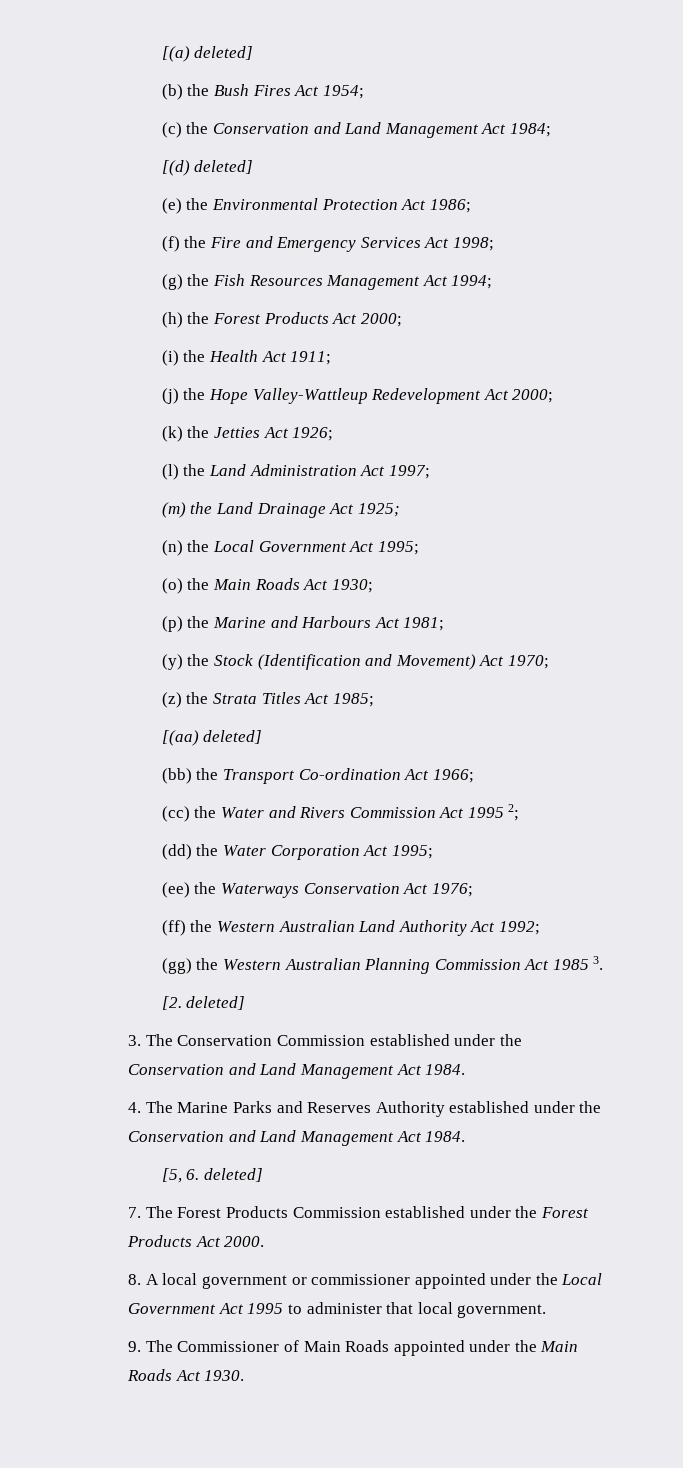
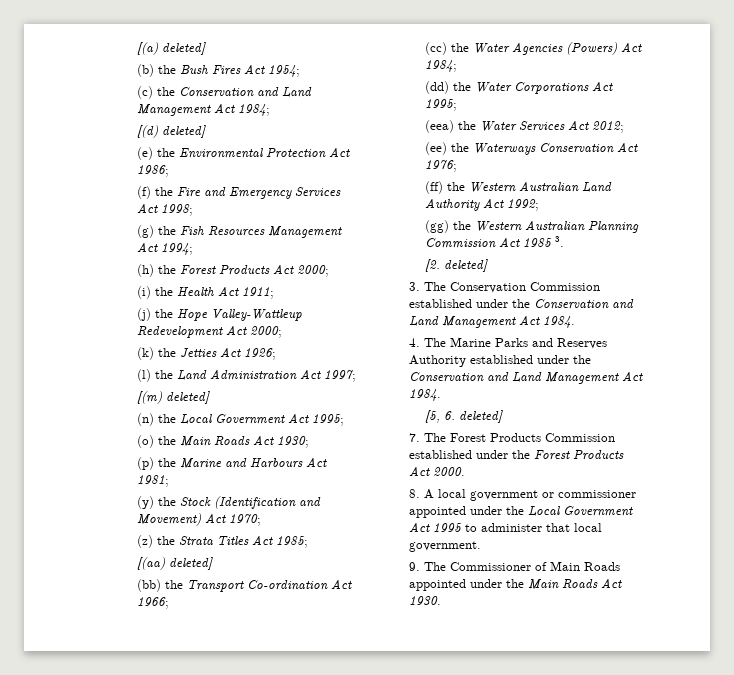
- (m) the Land Drainage Act 1925;
+ [(m) deleted]
- (cc) the Water and Rivers Commission Act 1995 2;
+ (cc) the Water Agencies (Powers) Act 1984;
- (dd) the Water Corporation Act 1995;
+ (dd) the Water Corporations Act 1995;
+ (eea) the Water Services Act 2012;

